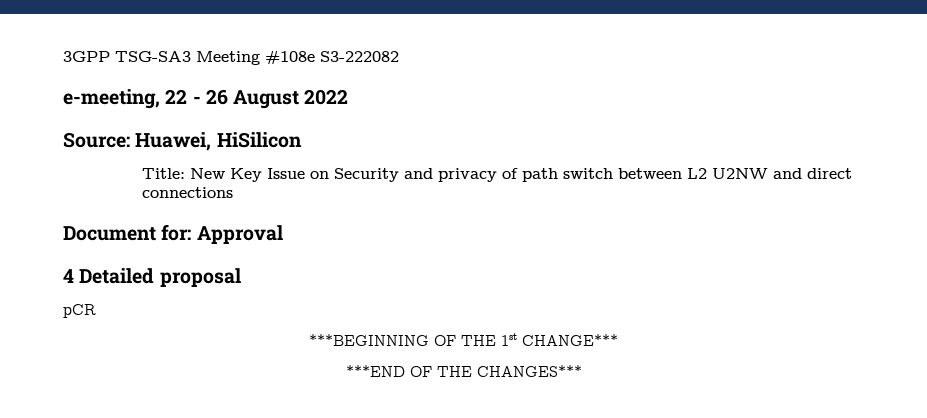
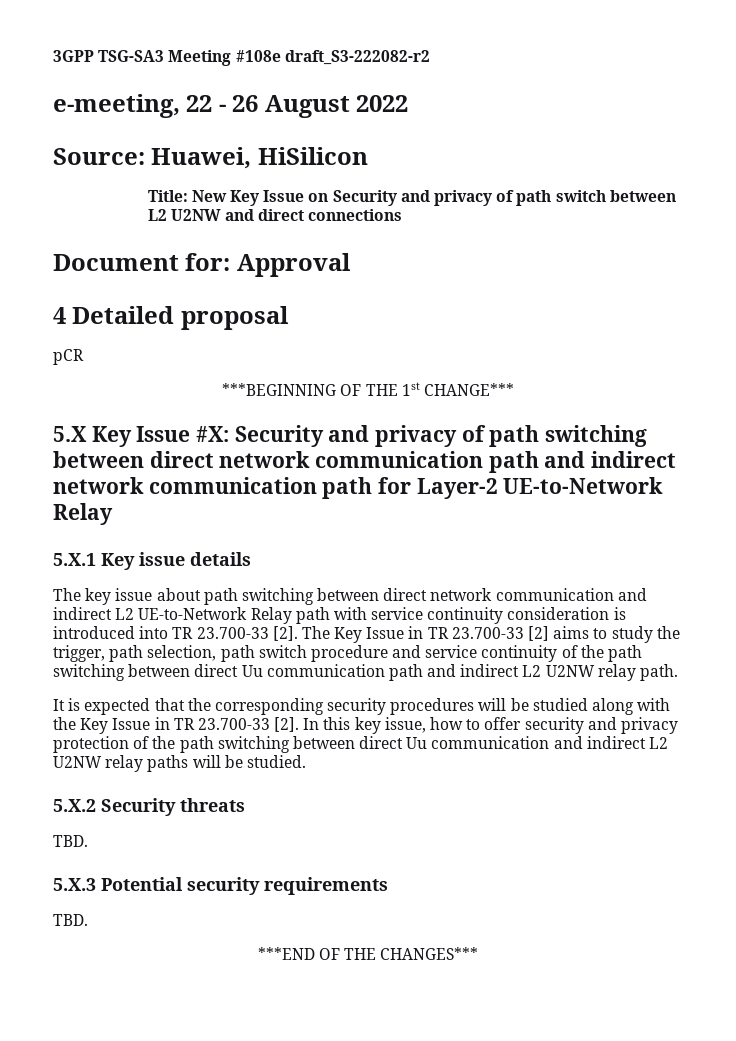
- 3GPP TSG-SA3 Meeting #108e S3-222082
+ 3GPP TSG-SA3 Meeting #108e draft_S3-222082-r2
+ 5.X Key Issue #X: Security and privacy of path switching between direct network communication path and indirect network communication path for Layer-2 UE-to-Network Relay
+ 5.X.1 Key issue details
+ The key issue about path switching between direct network communication and indirect L2 UE-to-Network Relay path with service continuity consideration is introduced into TR 23.700-33 [2]. The Key Issue in TR 23.700-33 [2] aims to study the trigger, path selection, path switch procedure and service continuity of the path switching between direct Uu communication path and indirect L2 U2NW relay path.
+ It is expected that the corresponding security procedures will be studied along with the Key Issue in TR 23.700-33 [2]. In this key issue, how to offer security and privacy protection of the path switching between direct Uu communication and indirect L2 U2NW relay paths will be studied.
+ 5.X.2 Security threats
+ TBD.
+ 5.X.3 Potential security requirements
+ TBD.

